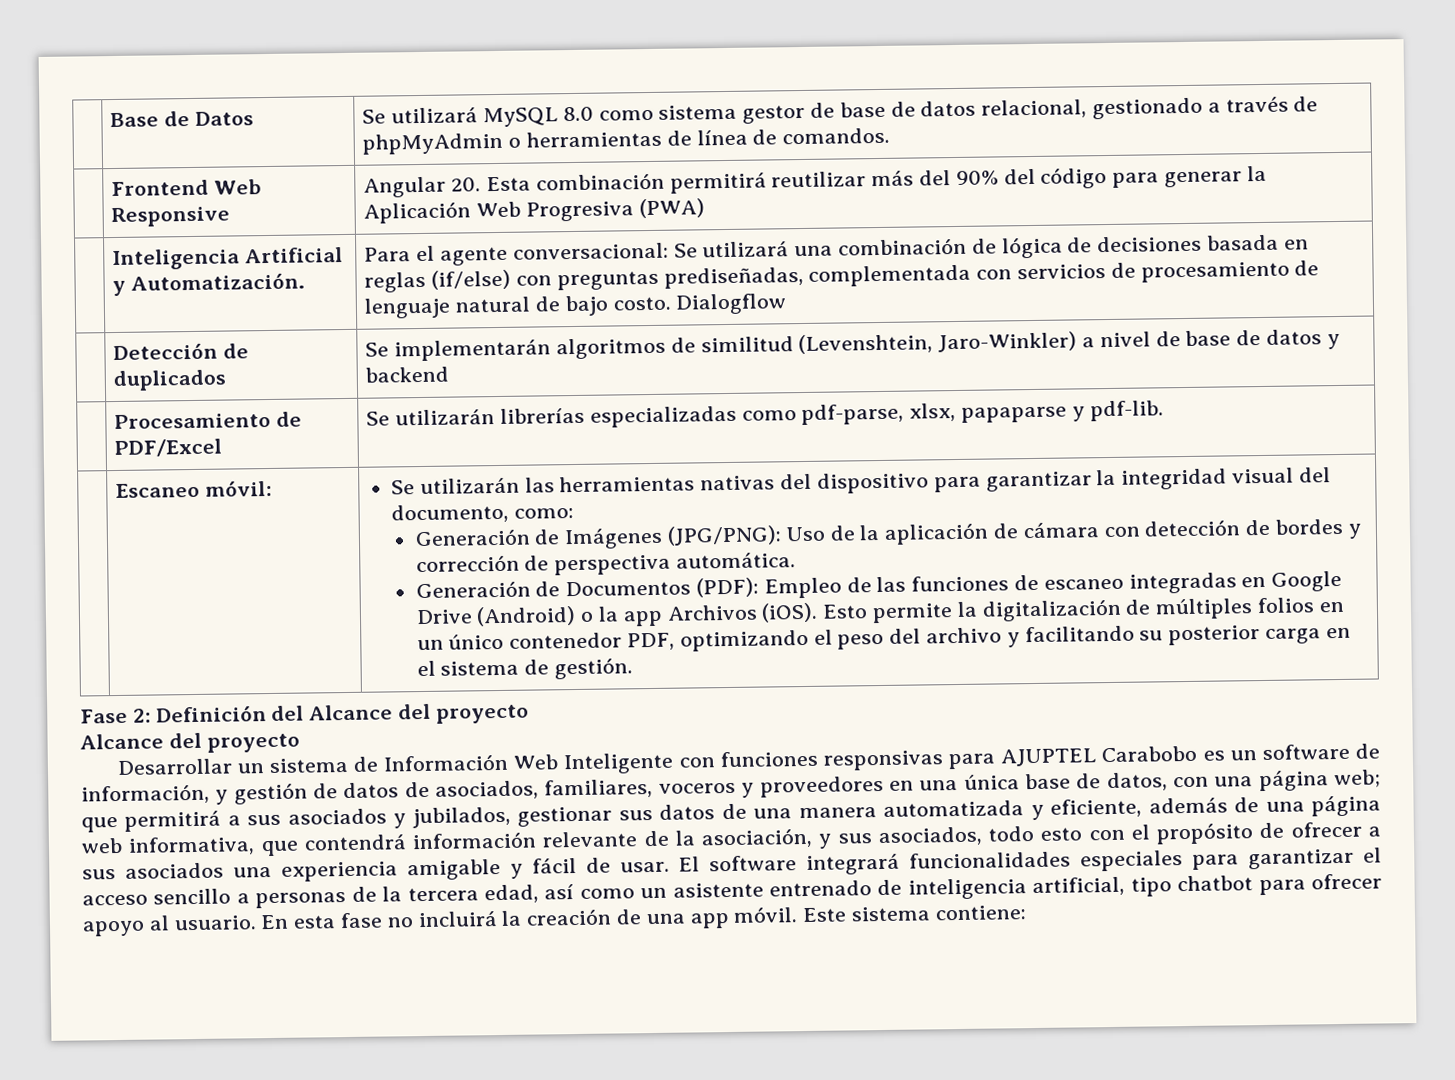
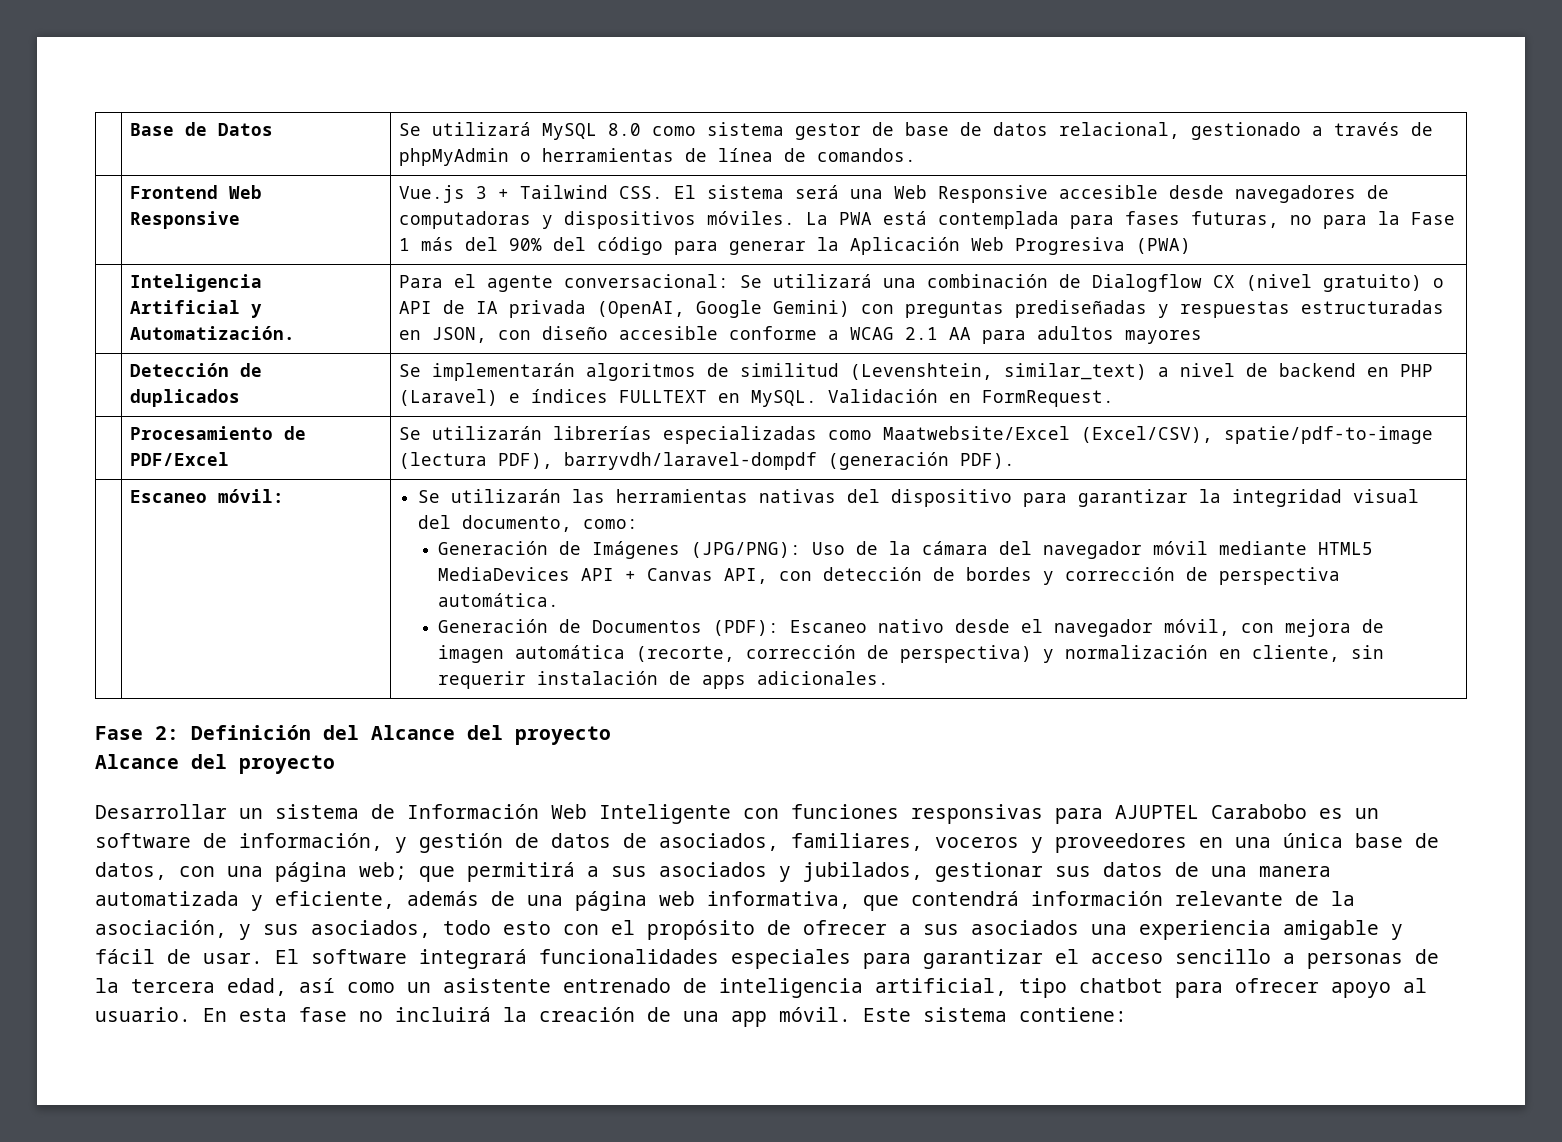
- Angular 20. Esta combinación permitirá reutilizar más del 90% del código para generar la Aplicación Web Progresiva (PWA)
+ Vue.js 3 + Tailwind CSS. El sistema será una Web Responsive accesible desde navegadores de computadoras y dispositivos móviles. La PWA está contemplada para fases futuras, no para la Fase 1 más del 90% del código para generar la Aplicación Web Progresiva (PWA)
- Para el agente conversacional: Se utilizará una combinación de lógica de decisiones basada en reglas (if/else) con preguntas prediseñadas, complementada con servicios de procesamiento de lenguaje natural de bajo costo. Dialogflow
+ Para el agente conversacional: Se utilizará una combinación de Dialogflow CX (nivel gratuito) o API de IA privada (OpenAI, Google Gemini) con preguntas prediseñadas y respuestas estructuradas en JSON, con diseño accesible conforme a WCAG 2.1 AA para adultos mayores
- | Detección de duplicados | Se implementarán algoritmos de similitud (Levenshtein, Jaro-Winkler) a nivel de base de datos y backend
+ | Detección de duplicados | Se implementarán algoritmos de similitud (Levenshtein, similar_text) a nivel de backend en PHP (Laravel) e índices FULLTEXT en MySQL. Validación en FormRequest.
- | Procesamiento de PDF/Excel | Se utilizarán librerías especializadas como pdf-parse, xlsx, papaparse y pdf-lib.
+ | Procesamiento de PDF/Excel | Se utilizarán librerías especializadas como Maatwebsite/Excel (Excel/CSV), spatie/pdf-to-image (lectura PDF), barryvdh/laravel-dompdf (generación PDF).
- Generación de Imágenes (JPG/PNG): Uso de la aplicación de cámara con detección de bordes y corrección de perspectiva automática.
+ Generación de Imágenes (JPG/PNG): Uso de la cámara del navegador móvil mediante HTML5 MediaDevices API + Canvas API, con detección de bordes y corrección de perspectiva automática.
- Generación de Documentos (PDF): Empleo de las funciones de escaneo integradas en Google Drive (Android) o la app Archivos (iOS). Esto permite la digitalización de múltiples folios en un único contenedor PDF, optimizando el peso del archivo y facilitando su posterior carga en el sistema de gestión.
+ Generación de Documentos (PDF): Escaneo nativo desde el navegador móvil, con mejora de imagen automática (recorte, corrección de perspectiva) y normalización en cliente, sin requerir instalación de apps adicionales.

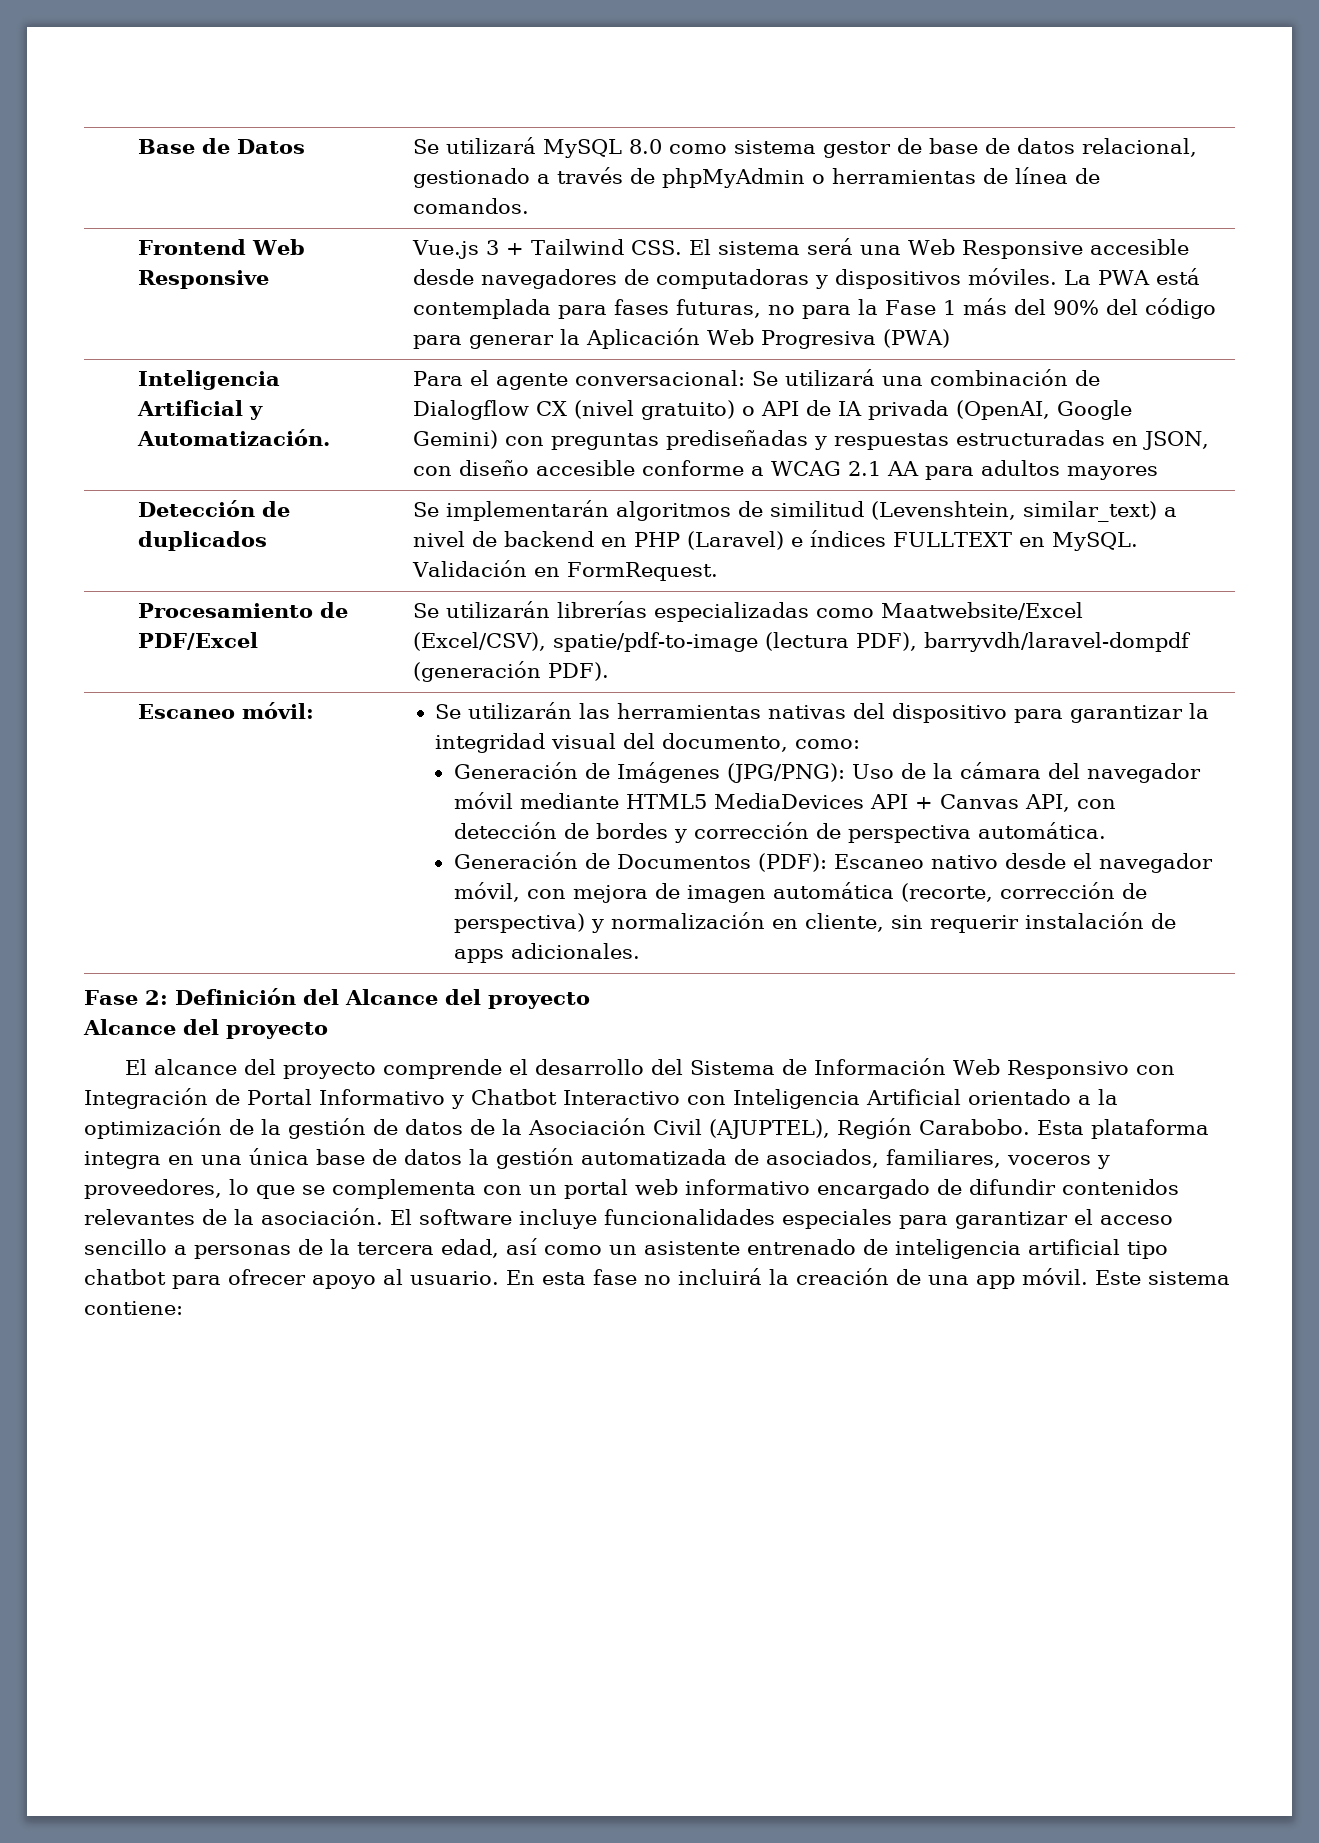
- Desarrollar un sistema de Información Web Inteligente con funciones responsivas para AJUPTEL Carabobo es un software de información, y gestión de datos de asociados, familiares, voceros y proveedores en una única base de datos, con una página web; que permitirá a sus asociados y jubilados, gestionar sus datos de una manera automatizada y eficiente, además de una página web informativa, que contendrá información relevante de la asociación, y sus asociados, todo esto con el propósito de ofrecer a sus asociados una experiencia amigable y fácil de usar.
+ El alcance del proyecto comprende el desarrollo del Sistema de Información Web Responsivo con Integración de Portal Informativo y Chatbot Interactivo con Inteligencia Artificial orientado a la optimización de la gestión de datos de la Asociación Civil (AJUPTEL), Región Carabobo. Esta plataforma integra en una única base de datos la gestión automatizada de asociados, familiares, voceros y proveedores, lo que se complementa con un portal web informativo encargado de difundir contenidos relevantes de la asociación.
- El software integrará funcionalidades especiales para garantizar el acceso sencillo a personas de la tercera edad, así como un asistente entrenado de inteligencia artificial, tipo chatbot para ofrecer apoyo al usuario.
+ El software incluye funcionalidades especiales para garantizar el acceso sencillo a personas de la tercera edad, así como un asistente entrenado de inteligencia artificial tipo chatbot para ofrecer apoyo al usuario.

